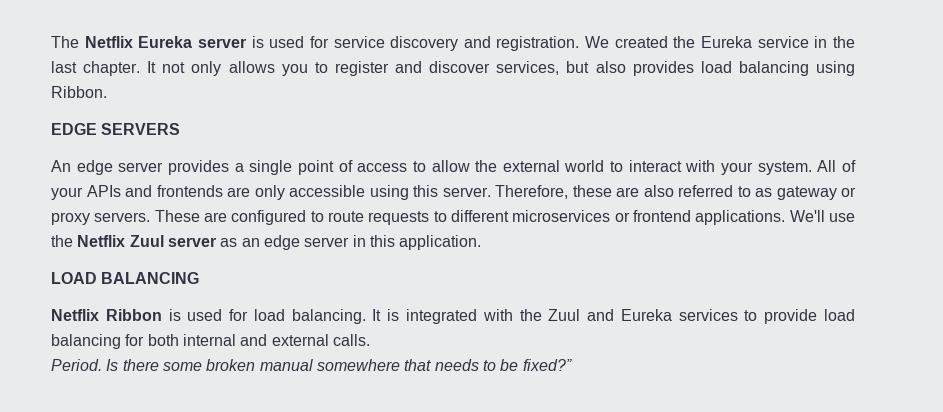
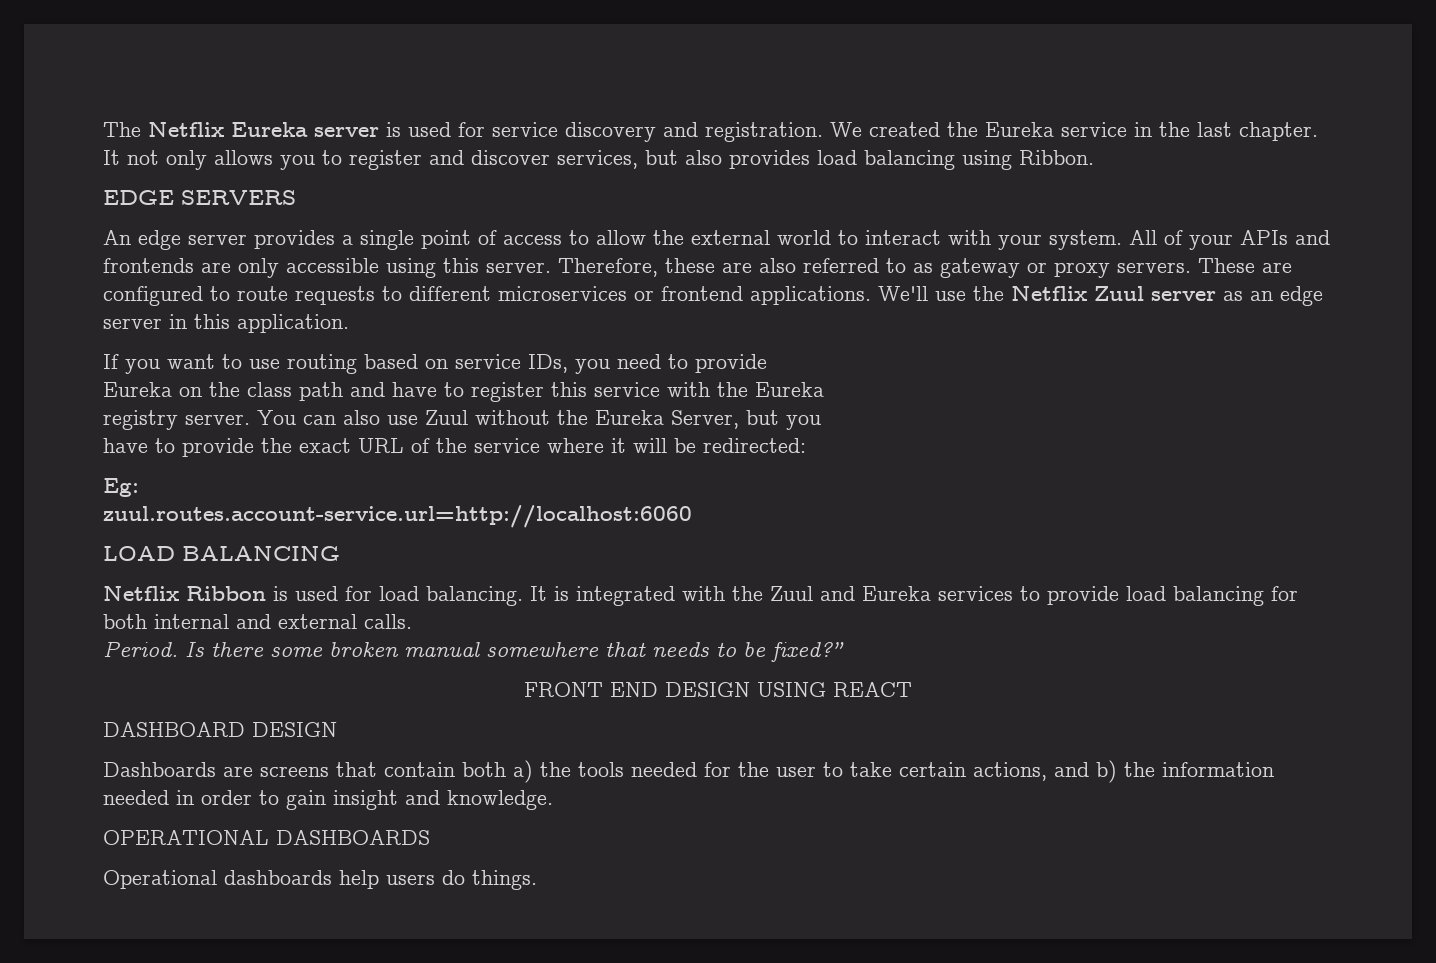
+ If you want to use routing based on service IDs, you need to provide
+ Eureka on the class path and have to register this service with the Eureka
+ registry server. You can also use Zuul without the Eureka Server, but you
+ have to provide the exact URL of the service where it will be redirected:
+ Eg:
+ zuul.routes.account-service.url=http://localhost:6060
+ FRONT END DESIGN USING REACT
+ DASHBOARD DESIGN
+ Dashboards are screens that contain both a) the tools needed for the user to take certain actions, and b) the information needed in order to gain insight and knowledge.
+ OPERATIONAL DASHBOARDS
+ Operational dashboards help users do things.

